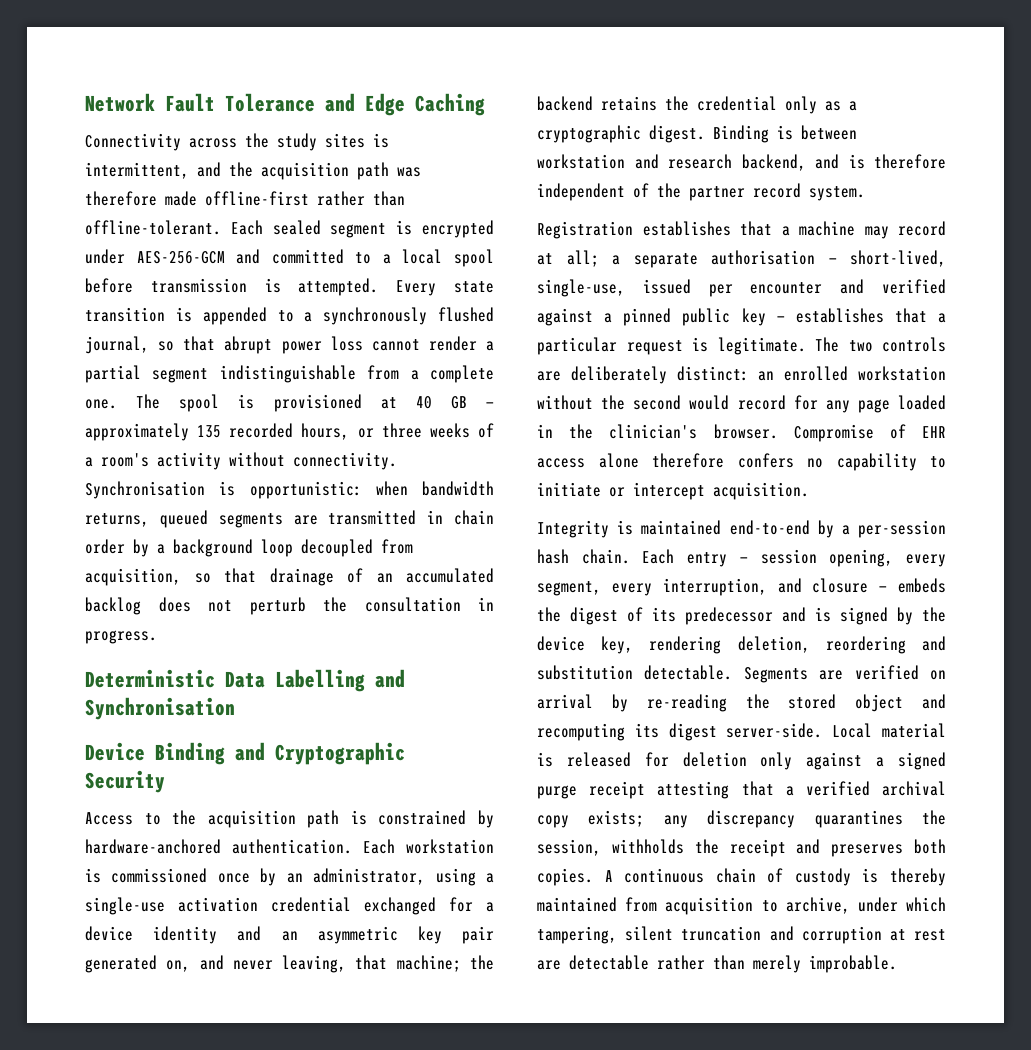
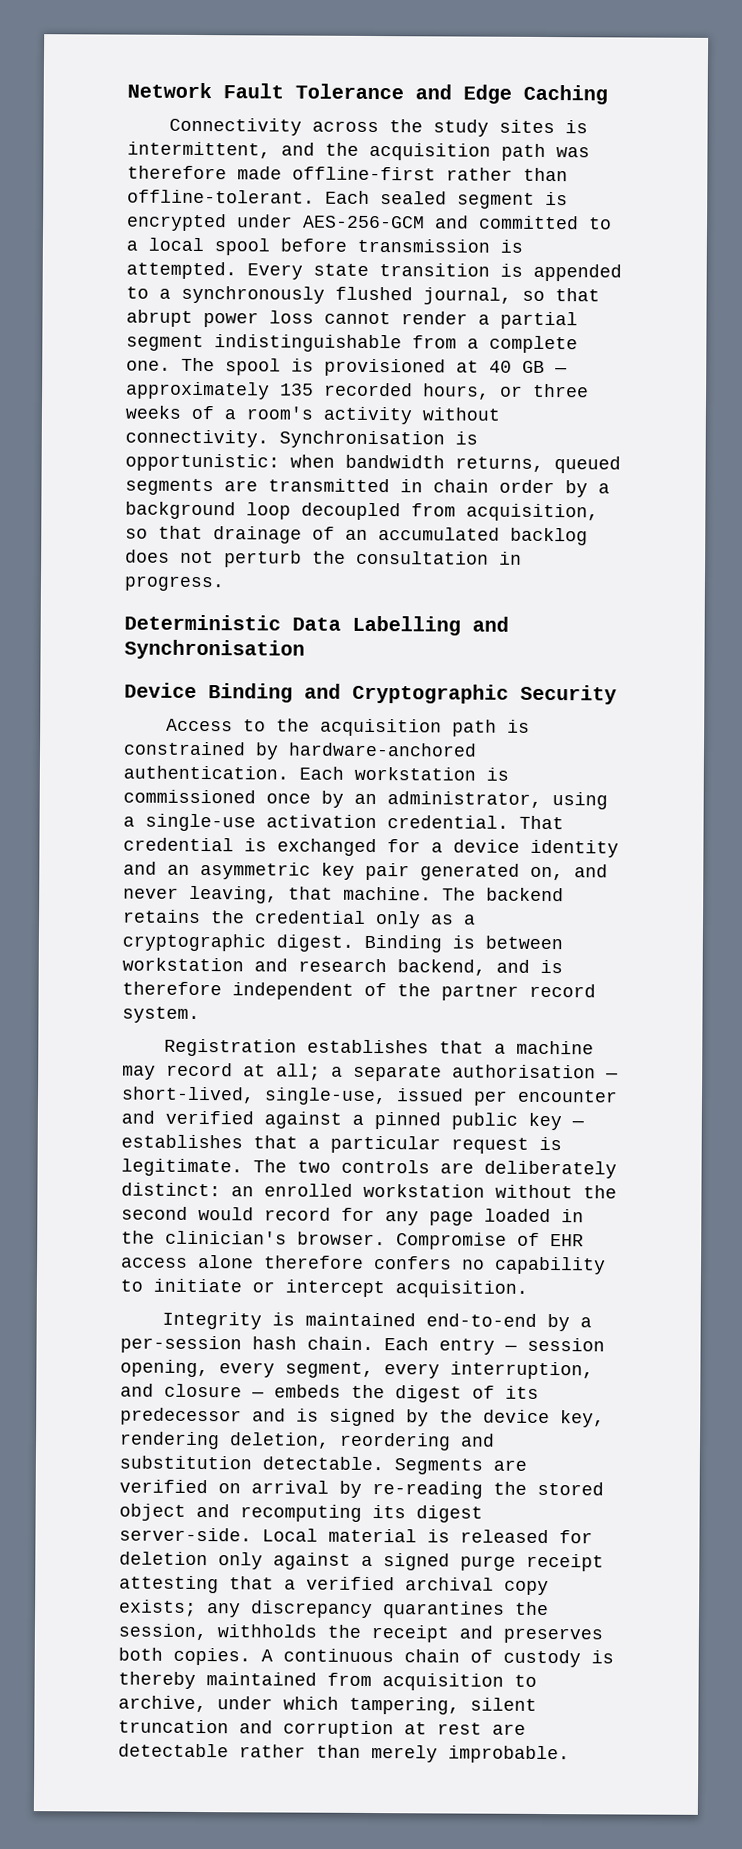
- Each workstation is commissioned once by an administrator, using a single-use activation credential exchanged for a device identity and an asymmetric key pair generated on, and never leaving, that machine; the backend retains the credential only as a cryptographic digest.
+ Each workstation is commissioned once by an administrator, using a single-use activation credential. That credential is exchanged for a device identity and an asymmetric key pair generated on, and never leaving, that machine. The backend retains the credential only as a cryptographic digest.

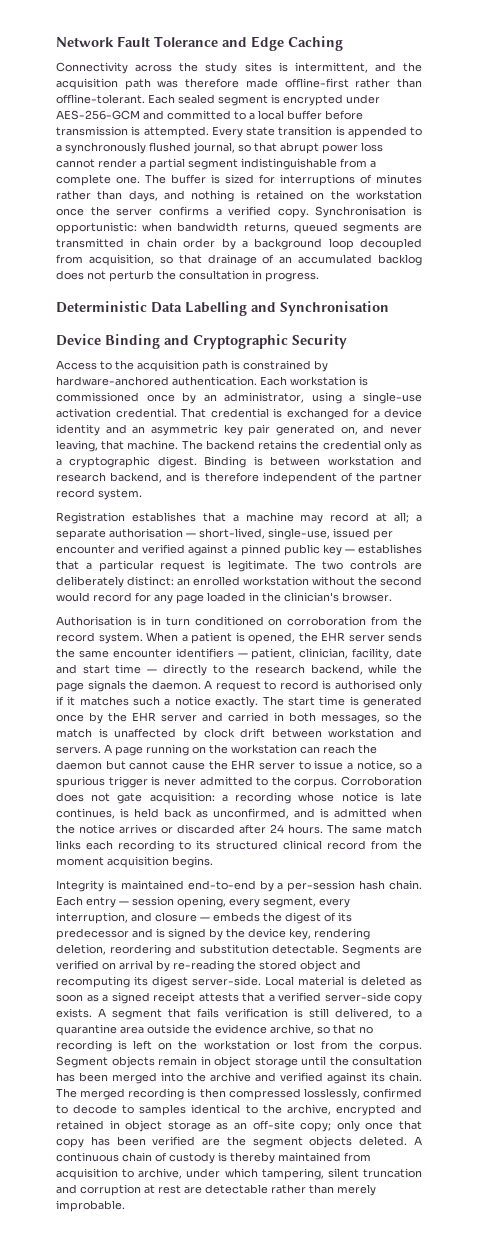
- Each sealed segment is encrypted under AES-256-GCM and committed to a local spool before transmission is attempted.
+ Each sealed segment is encrypted under AES-256-GCM and committed to a local buffer before transmission is attempted.
- The spool is provisioned at 40 GB — approximately 135 recorded hours, or three weeks of a room's activity without connectivity.
+ The buffer is sized for interruptions of minutes rather than days, and nothing is retained on the workstation once the server confirms a verified copy.
- The two controls are deliberately distinct: an enrolled workstation without the second would record for any page loaded in the clinician's browser. Compromise of EHR access alone therefore confers no capability to initiate or intercept acquisition.
+ The two controls are deliberately distinct: an enrolled workstation without the second would record for any page loaded in the clinician's browser.
+ Authorisation is in turn conditioned on corroboration from the record system. When a patient is opened, the EHR server sends the same encounter identifiers — patient, clinician, facility, date and start time — directly to the research backend, while the page signals the daemon. A request to record is authorised only if it matches such a notice exactly. The start time is generated once by the EHR server and carried in both messages, so the match is unaffected by clock drift between workstation and servers. A page running on the workstation can reach the daemon but cannot cause the EHR server to issue a notice, so a spurious trigger is never admitted to the corpus. Corroboration does not gate acquisition: a recording whose notice is late continues, is held back as unconfirmed, and is admitted when the notice arrives or discarded after 24 hours. The same match links each recording to its structured clinical record from the moment acquisition begins.
- Local material is released for deletion only against a signed purge receipt attesting that a verified archival copy exists; any discrepancy quarantines the session, withholds the receipt and preserves both copies.
+ Local material is deleted as soon as a signed receipt attests that a verified server-side copy exists. A segment that fails verification is still delivered, to a quarantine area outside the evidence archive, so that no recording is left on the workstation or lost from the corpus. Segment objects remain in object storage until the consultation has been merged into the archive and verified against its chain. The merged recording is then compressed losslessly, confirmed to decode to samples identical to the archive, encrypted and retained in object storage as an off-site copy; only once that copy has been verified are the segment objects deleted.

